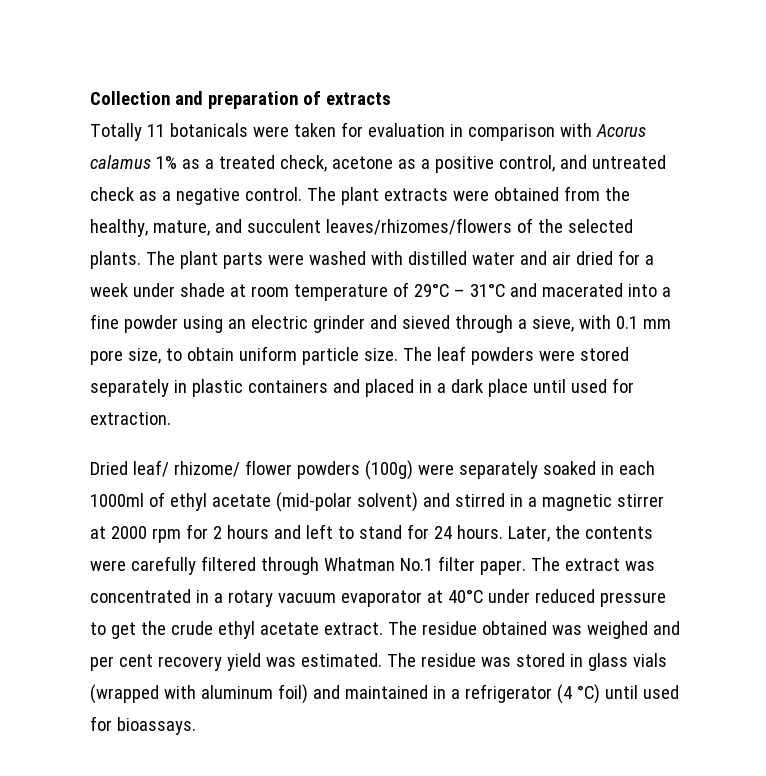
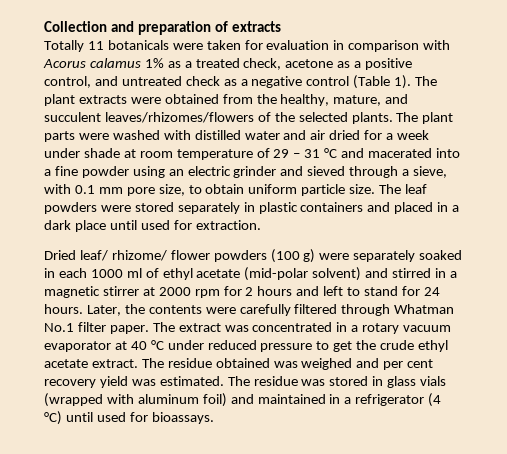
- Totally 11 botanicals were taken for evaluation in comparison with Acorus calamus 1% as a treated check, acetone as a positive control, and untreated check as a negative control.
+ Totally 11 botanicals were taken for evaluation in comparison with Acorus calamus 1% as a treated check, acetone as a positive control, and untreated check as a negative control (Table 1).
- The plant parts were washed with distilled water and air dried for a week under shade at room temperature of 29°C – 31°C and macerated into a fine powder using an electric grinder and sieved through a sieve, with 0.1 mm pore size, to obtain uniform particle size.
+ The plant parts were washed with distilled water and air dried for a week under shade at room temperature of 29 – 31 °C and macerated into a fine powder using an electric grinder and sieved through a sieve, with 0.1 mm pore size, to obtain uniform particle size.
- Dried leaf/ rhizome/ flower powders (100g) were separately soaked in each 1000ml of ethyl acetate (mid-polar solvent) and stirred in a magnetic stirrer at 2000 rpm for 2 hours and left to stand for 24 hours.
+ Dried leaf/ rhizome/ flower powders (100 g) were separately soaked in each 1000 ml of ethyl acetate (mid-polar solvent) and stirred in a magnetic stirrer at 2000 rpm for 2 hours and left to stand for 24 hours.
- The extract was concentrated in a rotary vacuum evaporator at 40°C under reduced pressure to get the crude ethyl acetate extract.
+ The extract was concentrated in a rotary vacuum evaporator at 40 °C under reduced pressure to get the crude ethyl acetate extract.

